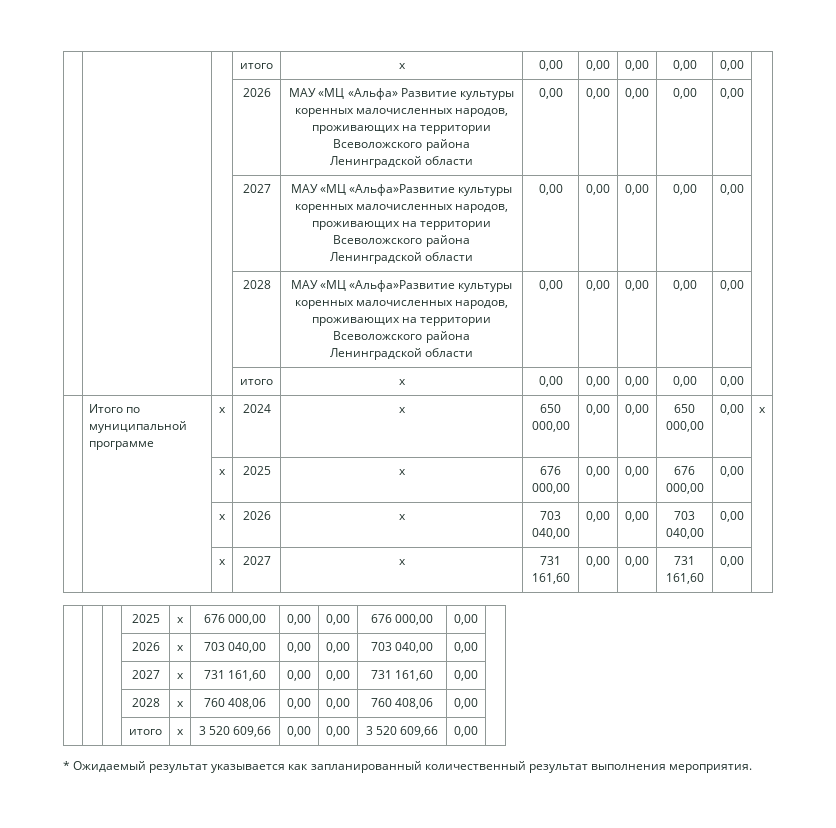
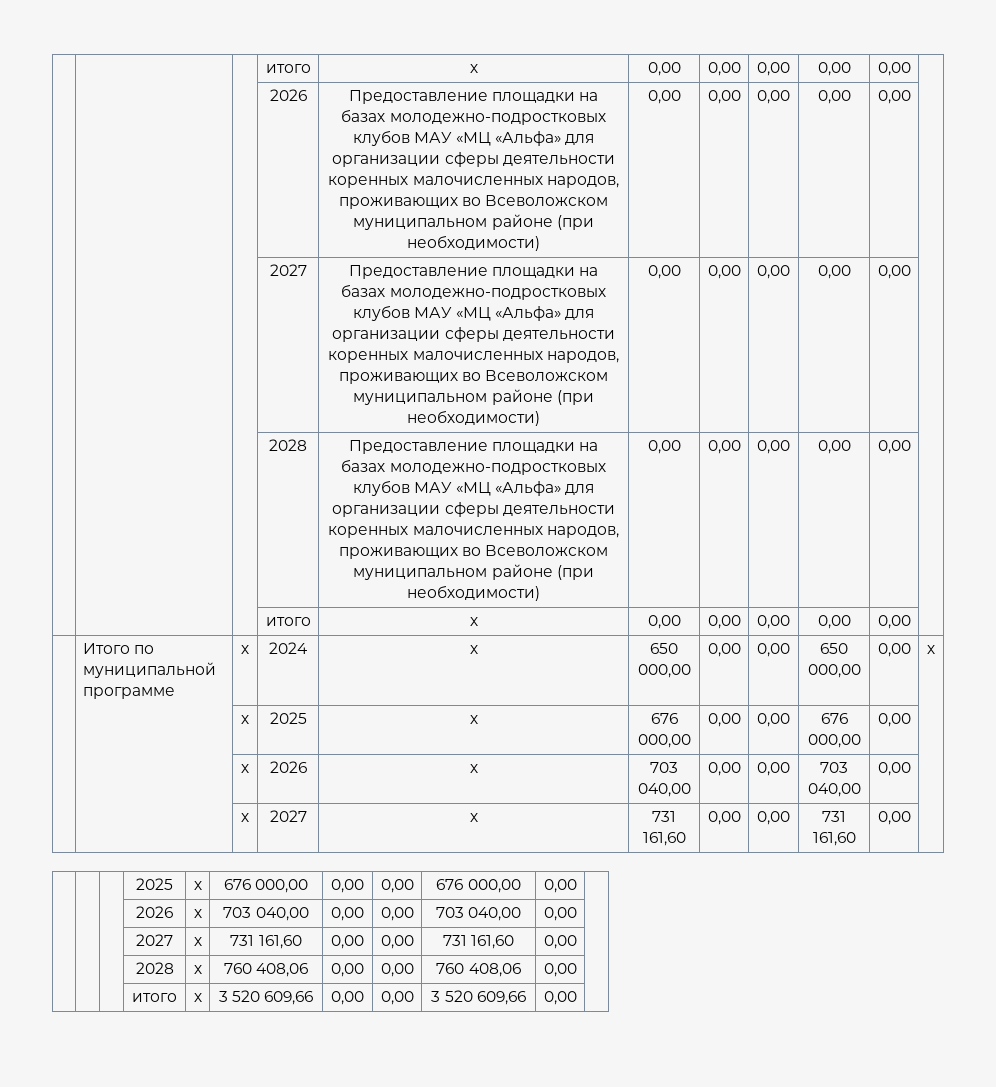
- | | | 2026 | МАУ «МЦ «Альфа» Развитие культуры коренных малочисленных народов, проживающих на территории Всеволожского района Ленинградской области | 0,00 | 0,00 | 0,00 | 0,00 | 0,00 |
+ | | | 2026 | Предоставление площадки на базах молодежно-подростковых клубов МАУ «МЦ «Альфа» для организации сферы деятельности коренных малочисленных народов, проживающих во Всеволожском муниципальном районе (при необходимости) | 0,00 | 0,00 | 0,00 | 0,00 | 0,00 |
- | | | 2027 | МАУ «МЦ «Альфа»Развитие культуры коренных малочисленных народов, проживающих на территории Всеволожского района Ленинградской области | 0,00 | 0,00 | 0,00 | 0,00 | 0,00 |
+ | | | 2027 | Предоставление площадки на базах молодежно-подростковых клубов МАУ «МЦ «Альфа» для организации сферы деятельности коренных малочисленных народов, проживающих во Всеволожском муниципальном районе (при необходимости) | 0,00 | 0,00 | 0,00 | 0,00 | 0,00 |
- | | | 2028 | МАУ «МЦ «Альфа»Развитие культуры коренных малочисленных народов, проживающих на территории Всеволожского района Ленинградской области | 0,00 | 0,00 | 0,00 | 0,00 | 0,00 |
+ | | | 2028 | Предоставление площадки на базах молодежно-подростковых клубов МАУ «МЦ «Альфа» для организации сферы деятельности коренных малочисленных народов, проживающих во Всеволожском муниципальном районе (при необходимости) | 0,00 | 0,00 | 0,00 | 0,00 | 0,00 |
- * Ожидаемый результат указывается как запланированный количественный результат выполнения мероприятия.

